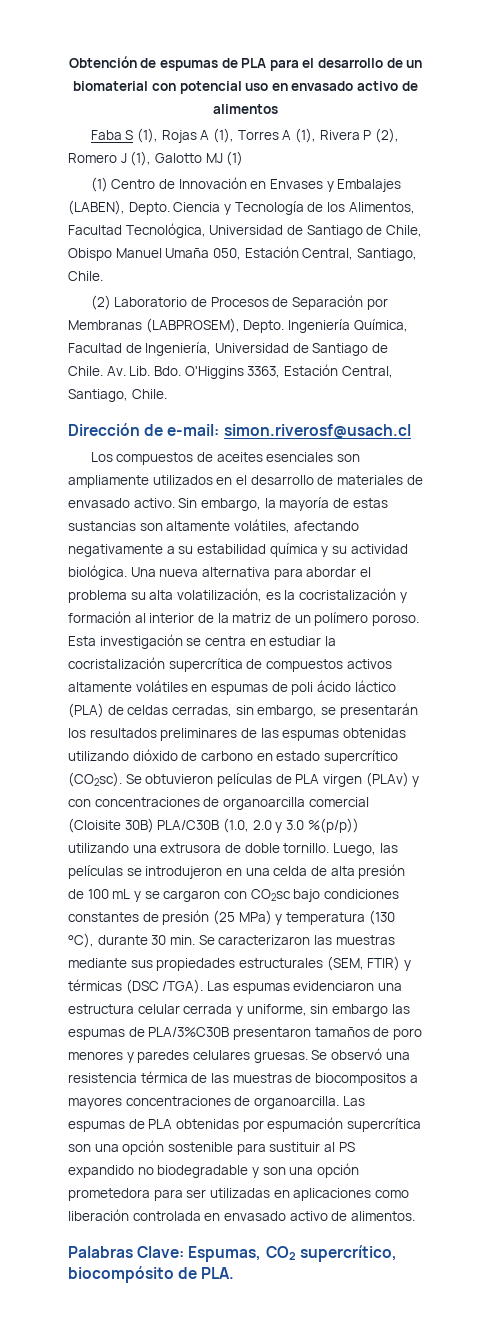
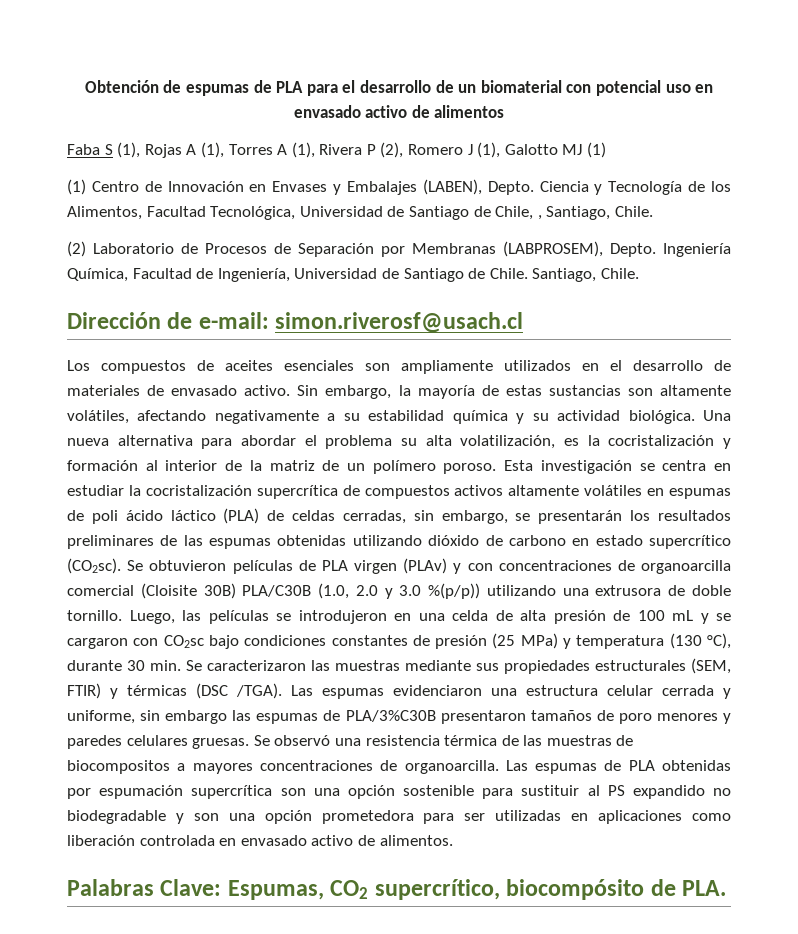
- Ciencia y Tecnología de los Alimentos, Facultad Tecnológica, Universidad de Santiago de Chile, Obispo Manuel Umaña 050, Estación Central, Santiago, Chile.
+ Ciencia y Tecnología de los Alimentos, Facultad Tecnológica, Universidad de Santiago de Chile, , Santiago, Chile.
- Ingeniería Química, Facultad de Ingeniería, Universidad de Santiago de Chile. Av. Lib. Bdo. O'Higgins 3363, Estación Central, Santiago, Chile.
+ Ingeniería Química, Facultad de Ingeniería, Universidad de Santiago de Chile. Santiago, Chile.

